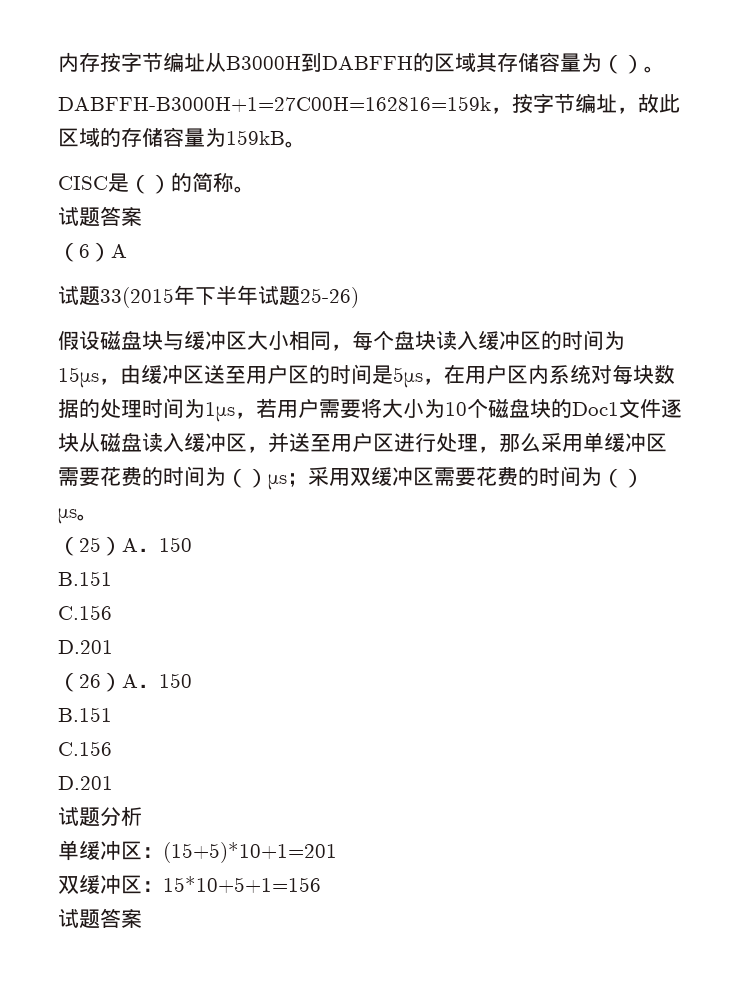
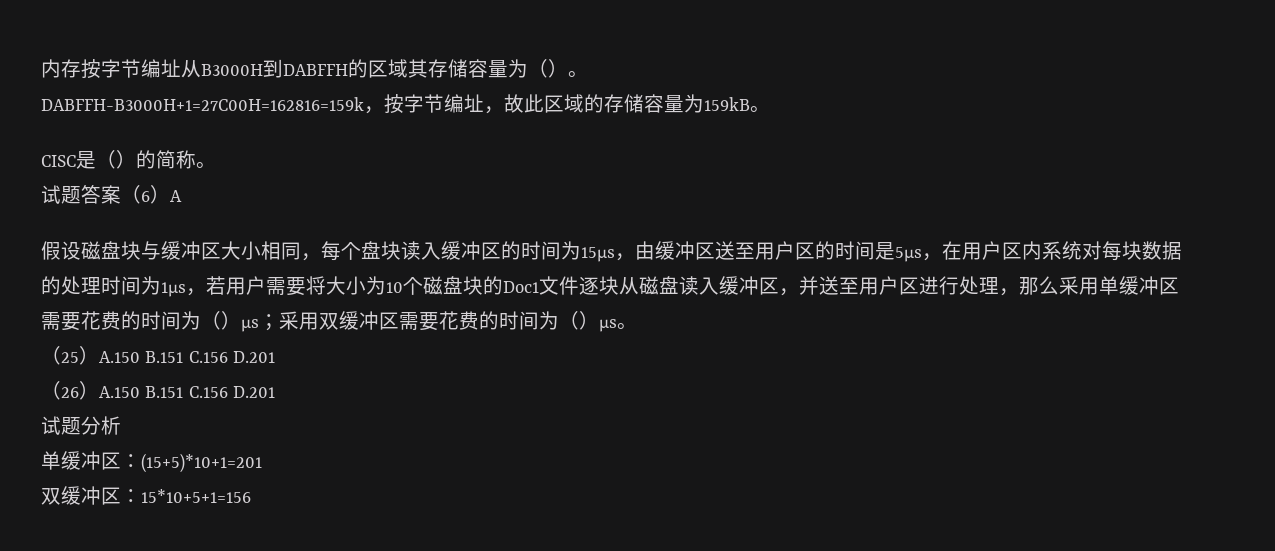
  CISC是（）的简称。
- 试题答案
- （6）A
+ 试题答案（6）A
- 试题33(2015年下半年试题25-26)
- （25）A．150
- B.151
- C.156
- D.201
+ （25）A.150 B.151 C.156 D.201
- （26）A．150
- B.151
- C.156
- D.201
+ （26）A.150 B.151 C.156 D.201
  双缓冲区：15*10+5+1=156
- 试题答案

